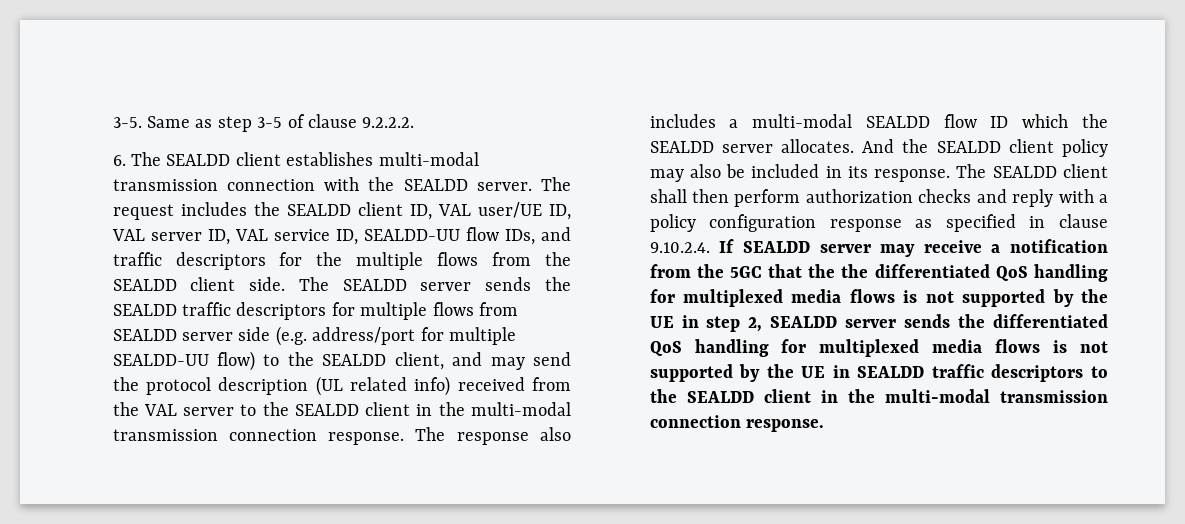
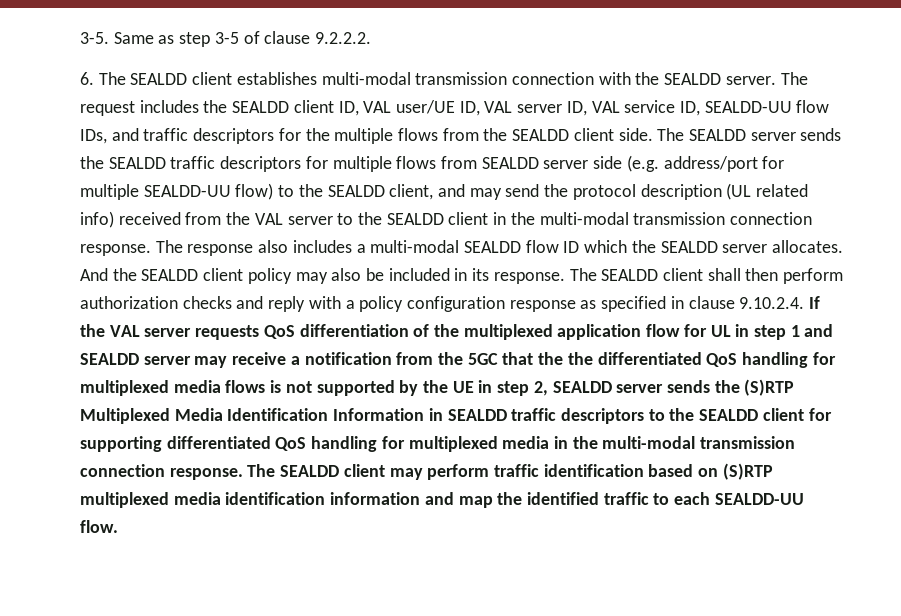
- The SEALDD client shall then perform authorization checks and reply with a policy configuration response as specified in clause 9.10.2.4. If SEALDD server may receive a notification from the 5GC that the the differentiated QoS handling for multiplexed media flows is not supported by the UE in step 2, SEALDD server sends the differentiated QoS handling for multiplexed media flows is not supported by the UE in SEALDD traffic descriptors to the SEALDD client in the multi-modal transmission connection response.
+ The SEALDD client shall then perform authorization checks and reply with a policy configuration response as specified in clause 9.10.2.4. If the VAL server requests QoS differentiation of the multiplexed application flow for UL in step 1 and SEALDD server may receive a notification from the 5GC that the the differentiated QoS handling for multiplexed media flows is not supported by the UE in step 2, SEALDD server sends the (S)RTP Multiplexed Media Identification Information in SEALDD traffic descriptors to the SEALDD client for supporting differentiated QoS handling for multiplexed media in the multi-modal transmission connection response. The SEALDD client may perform traffic identification based on (S)RTP multiplexed media identification information and map the identified traffic to each SEALDD-UU flow.

